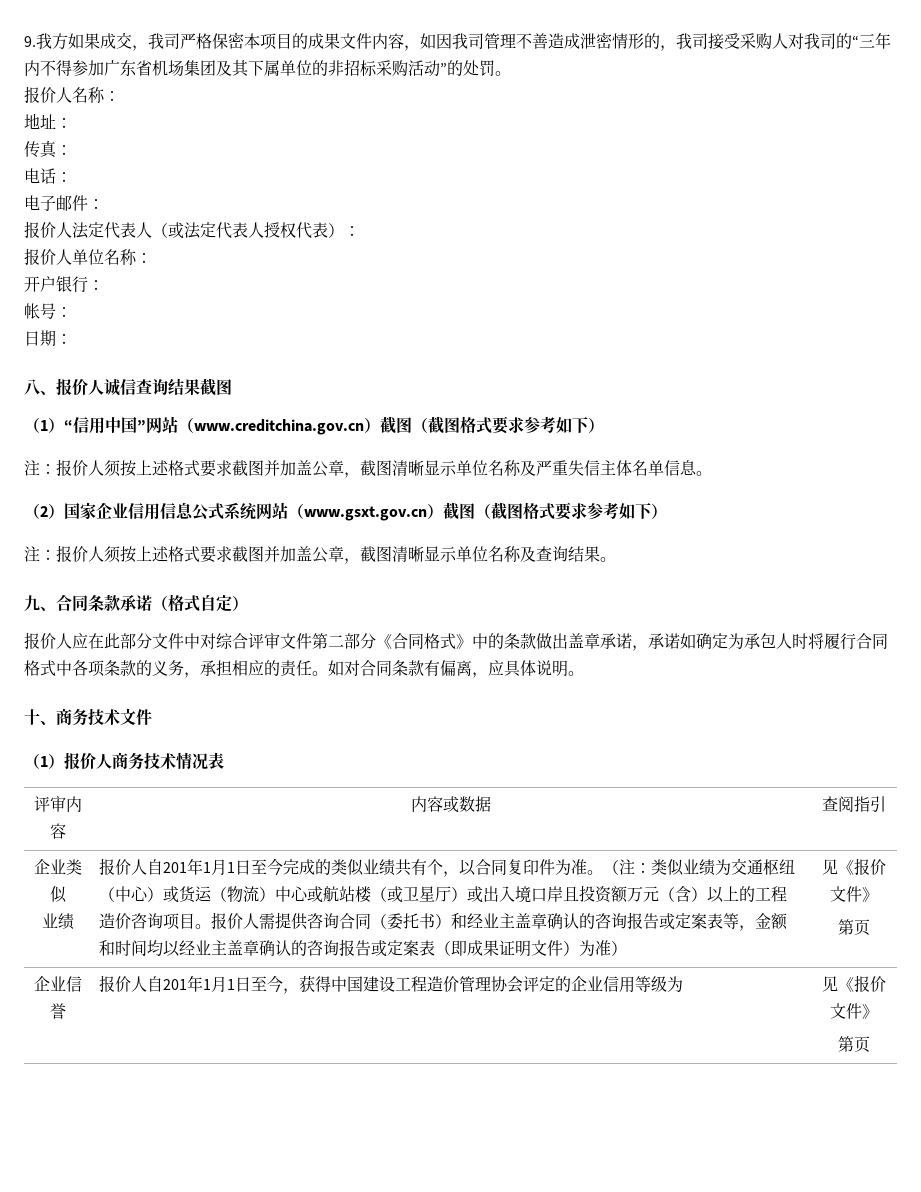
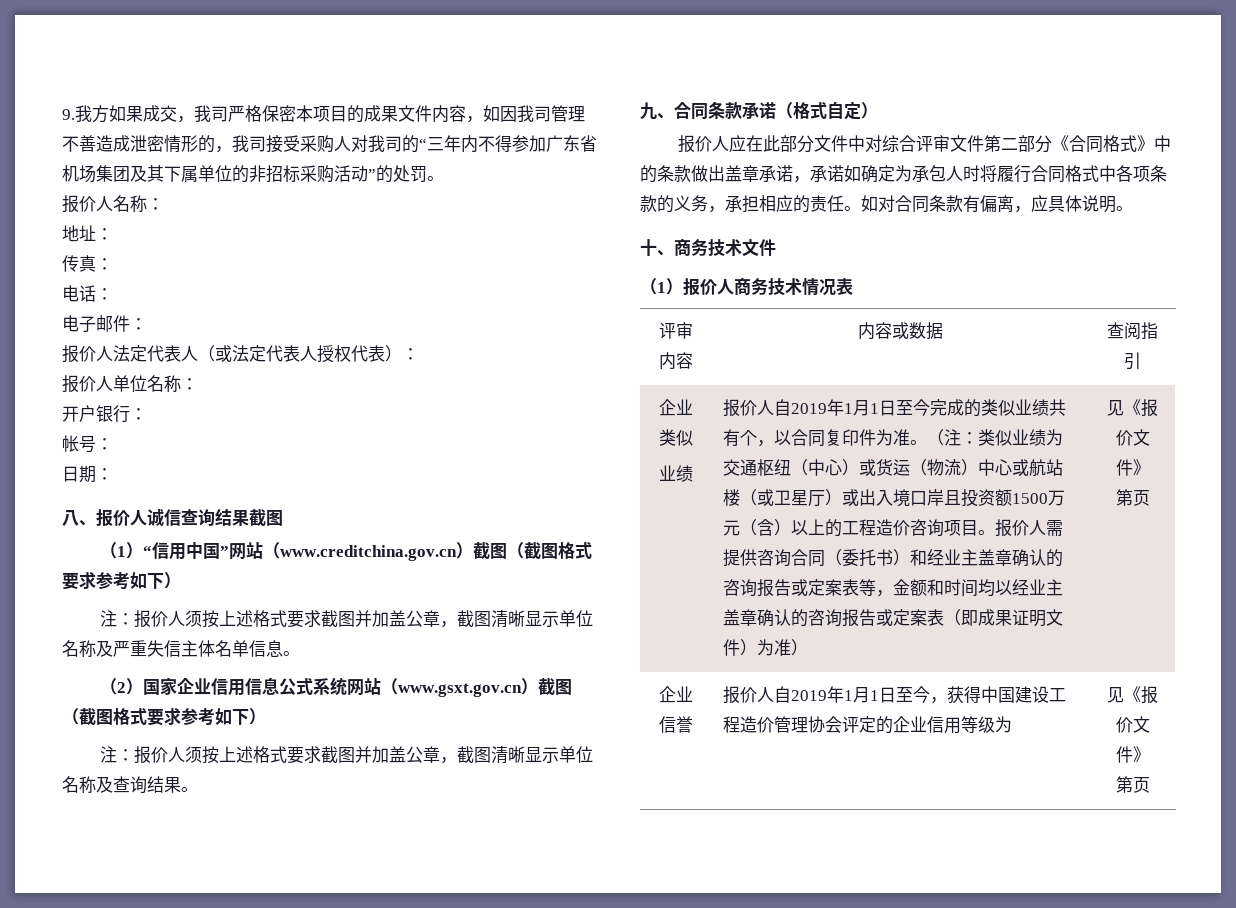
- 报价人自201年1月1日至今完成的类似业绩共有个，以合同复印件为准。
+ 报价人自2019年1月1日至今完成的类似业绩共有个，以合同复印件为准。
- （注：类似业绩为交通枢纽（中心）或货运（物流）中心或航站楼（或卫星厅）或出入境口岸且投资额万元（含）以上的工程造价咨询项目。
+ （注：类似业绩为交通枢纽（中心）或货运（物流）中心或航站楼（或卫星厅）或出入境口岸且投资额1500万元（含）以上的工程造价咨询项目。
- 企业信誉 | 报价人自201年1月1日至今，获得中国建设工程造价管理协会评定的企业信用等级为 | 见《报价文件》
+ 企业信誉 | 报价人自2019年1月1日至今，获得中国建设工程造价管理协会评定的企业信用等级为 | 见《报价文件》

